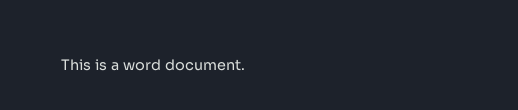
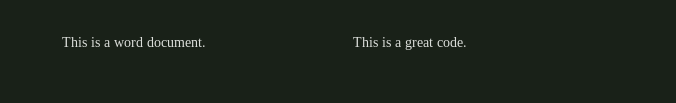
+ This is a great code.

